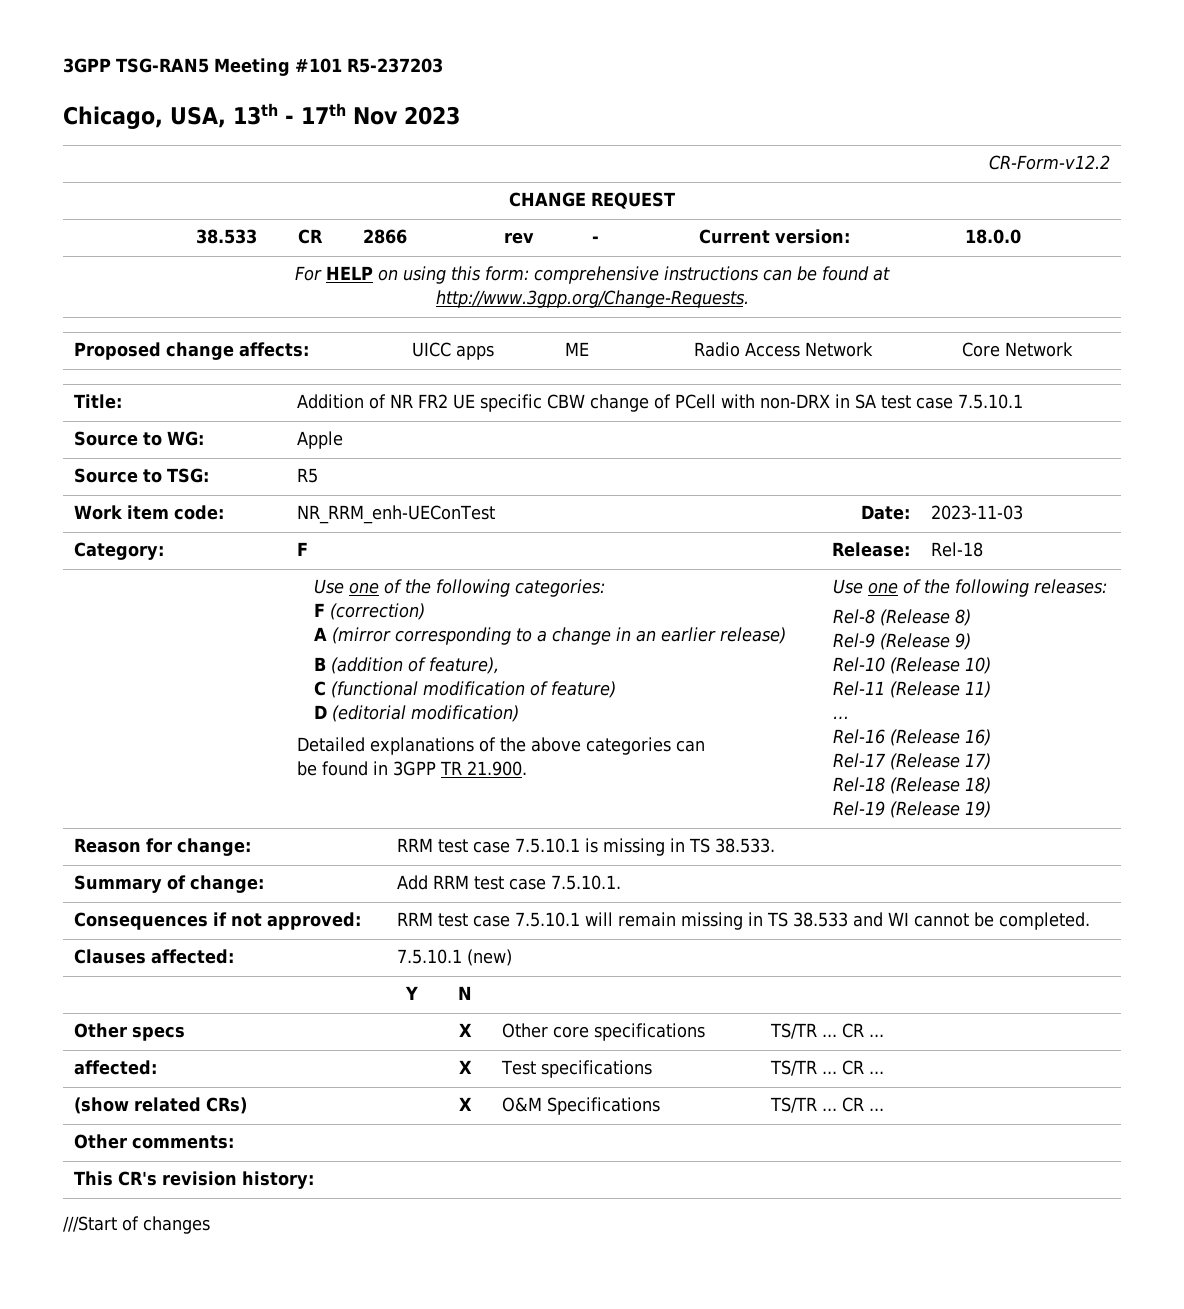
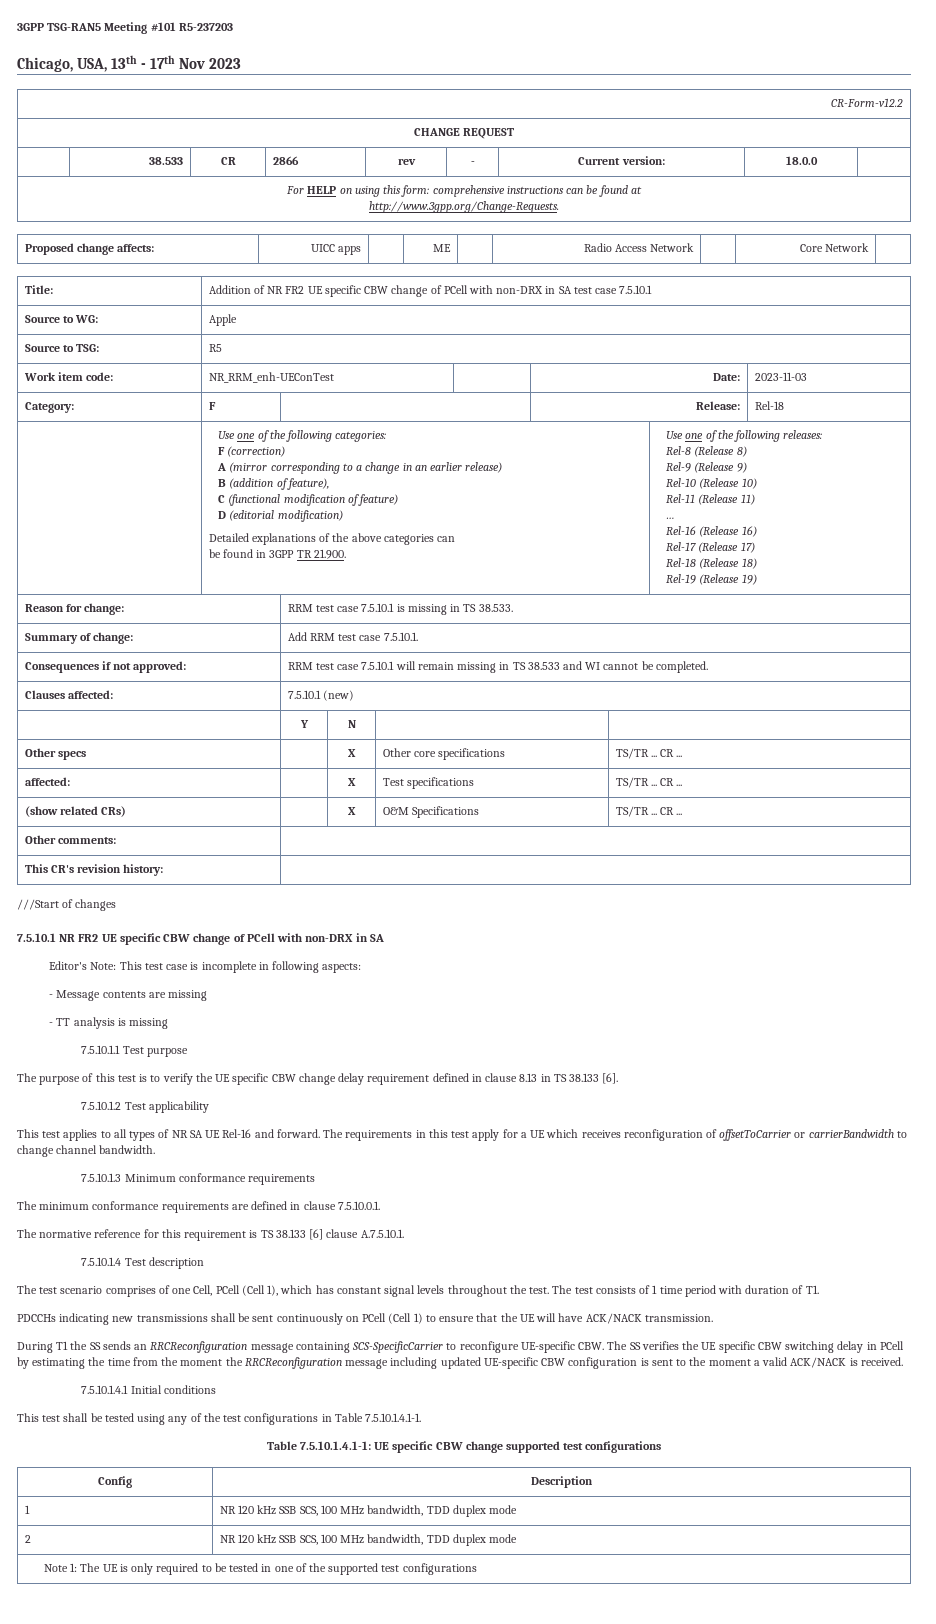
+ 7.5.10.1 NR FR2 UE specific CBW change of PCell with non-DRX in SA
+ Editor's Note: This test case is incomplete in following aspects:
+ - Message contents are missing
+ - TT analysis is missing
+ 7.5.10.1.1 Test purpose
+ The purpose of this test is to verify the UE specific CBW change delay requirement defined in clause 8.13 in TS 38.133 [6].
+ 7.5.10.1.2 Test applicability
+ This test applies to all types of NR SA UE Rel-16 and forward. The requirements in this test apply for a UE which receives reconfiguration of offsetToCarrier or carrierBandwidth to change channel bandwidth.
+ 7.5.10.1.3 Minimum conformance requirements
+ The minimum conformance requirements are defined in clause 7.5.10.0.1.
+ The normative reference for this requirement is TS 38.133 [6] clause A.7.5.10.1.
+ 7.5.10.1.4 Test description
+ The test scenario comprises of one Cell, PCell (Cell 1), which has constant signal levels throughout the test. The test consists of 1 time period with duration of T1.
+ PDCCHs indicating new transmissions shall be sent continuously on PCell (Cell 1) to ensure that the UE will have ACK/NACK transmission.
+ During T1 the SS sends an RRCReconfiguration message containing SCS-SpecificCarrier to reconfigure UE-specific CBW. The SS verifies the UE specific CBW switching delay in PCell by estimating the time from the moment the RRCReconfiguration message including updated UE-specific CBW configuration is sent to the moment a valid ACK/NACK is received.
+ 7.5.10.1.4.1 Initial conditions
+ This test shall be tested using any of the test configurations in Table 7.5.10.1.4.1-1.
+ Table 7.5.10.1.4.1-1: UE specific CBW change supported test configurations
+ Config | Description
+ 1 | NR 120 kHz SSB SCS, 100 MHz bandwidth, TDD duplex mode
+ 2 | NR 120 kHz SSB SCS, 100 MHz bandwidth, TDD duplex mode
+ Note 1: The UE is only required to be tested in one of the supported test configurations

